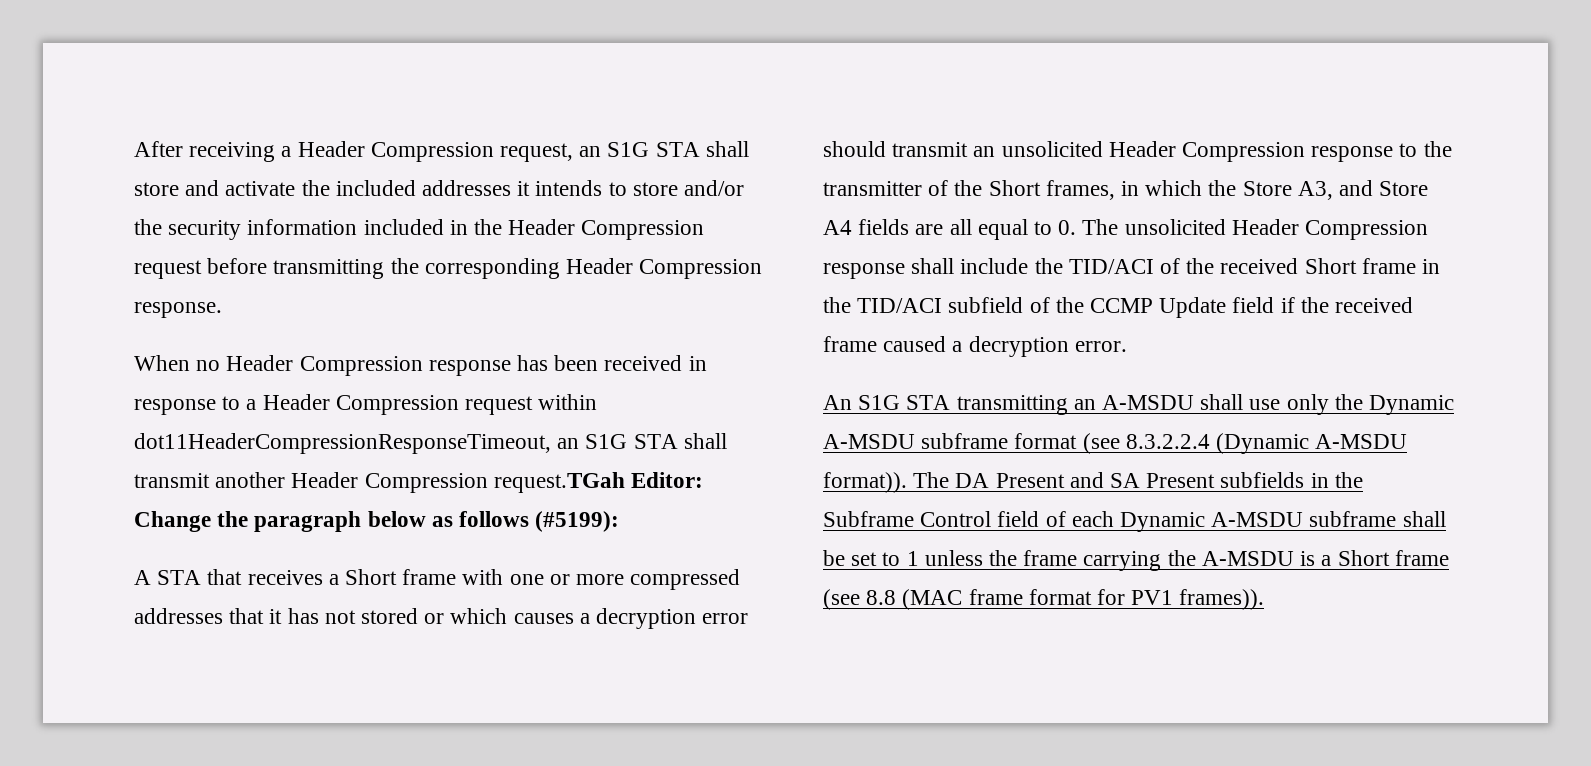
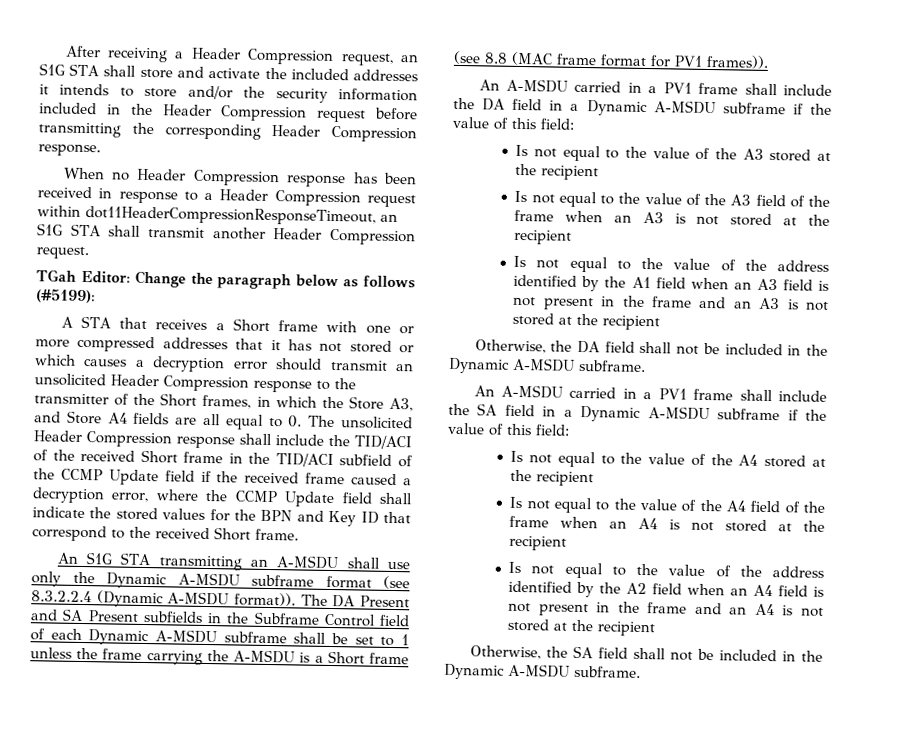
- When no Header Compression response has been received in response to a Header Compression request within dot11HeaderCompressionResponseTimeout, an S1G STA shall transmit another Header Compression request.TGah Editor: Change the paragraph below as follows (#5199):
+ When no Header Compression response has been received in response to a Header Compression request within dot11HeaderCompressionResponseTimeout, an S1G STA shall transmit another Header Compression request.
+ TGah Editor: Change the paragraph below as follows (#5199):
- A STA that receives a Short frame with one or more compressed addresses that it has not stored or which causes a decryption error should transmit an unsolicited Header Compression response to the transmitter of the Short frames, in which the Store A3, and Store A4 fields are all equal to 0. The unsolicited Header Compression response shall include the TID/ACI of the received Short frame in the TID/ACI subfield of the CCMP Update field if the received frame caused a decryption error.
+ A STA that receives a Short frame with one or more compressed addresses that it has not stored or which causes a decryption error should transmit an unsolicited Header Compression response to the transmitter of the Short frames, in which the Store A3, and Store A4 fields are all equal to 0. The unsolicited Header Compression response shall include the TID/ACI of the received Short frame in the TID/ACI subfield of the CCMP Update field if the received frame caused a decryption error, where the CCMP Update field shall indicate the stored values for the BPN and Key ID that correspond to the received Short frame.
+ An A-MSDU carried in a PV1 frame shall include the DA field in a Dynamic A-MSDU subframe if the value of this field:
+ Is not equal to the value of the A3 stored at the recipient
+ Is not equal to the value of the A3 field of the frame when an A3 is not stored at the recipient
+ Is not equal to the value of the address identified by the A1 field when an A3 field is not present in the frame and an A3 is not stored at the recipient
+ Otherwise, the DA field shall not be included in the Dynamic A-MSDU subframe.
+ An A-MSDU carried in a PV1 frame shall include the SA field in a Dynamic A-MSDU subframe if the value of this field:
+ Is not equal to the value of the A4 stored at the recipient
+ Is not equal to the value of the A4 field of the frame when an A4 is not stored at the recipient
+ Is not equal to the value of the address identified by the A2 field when an A4 field is not present in the frame and an A4 is not stored at the recipient
+ Otherwise, the SA field shall not be included in the Dynamic A-MSDU subframe.

